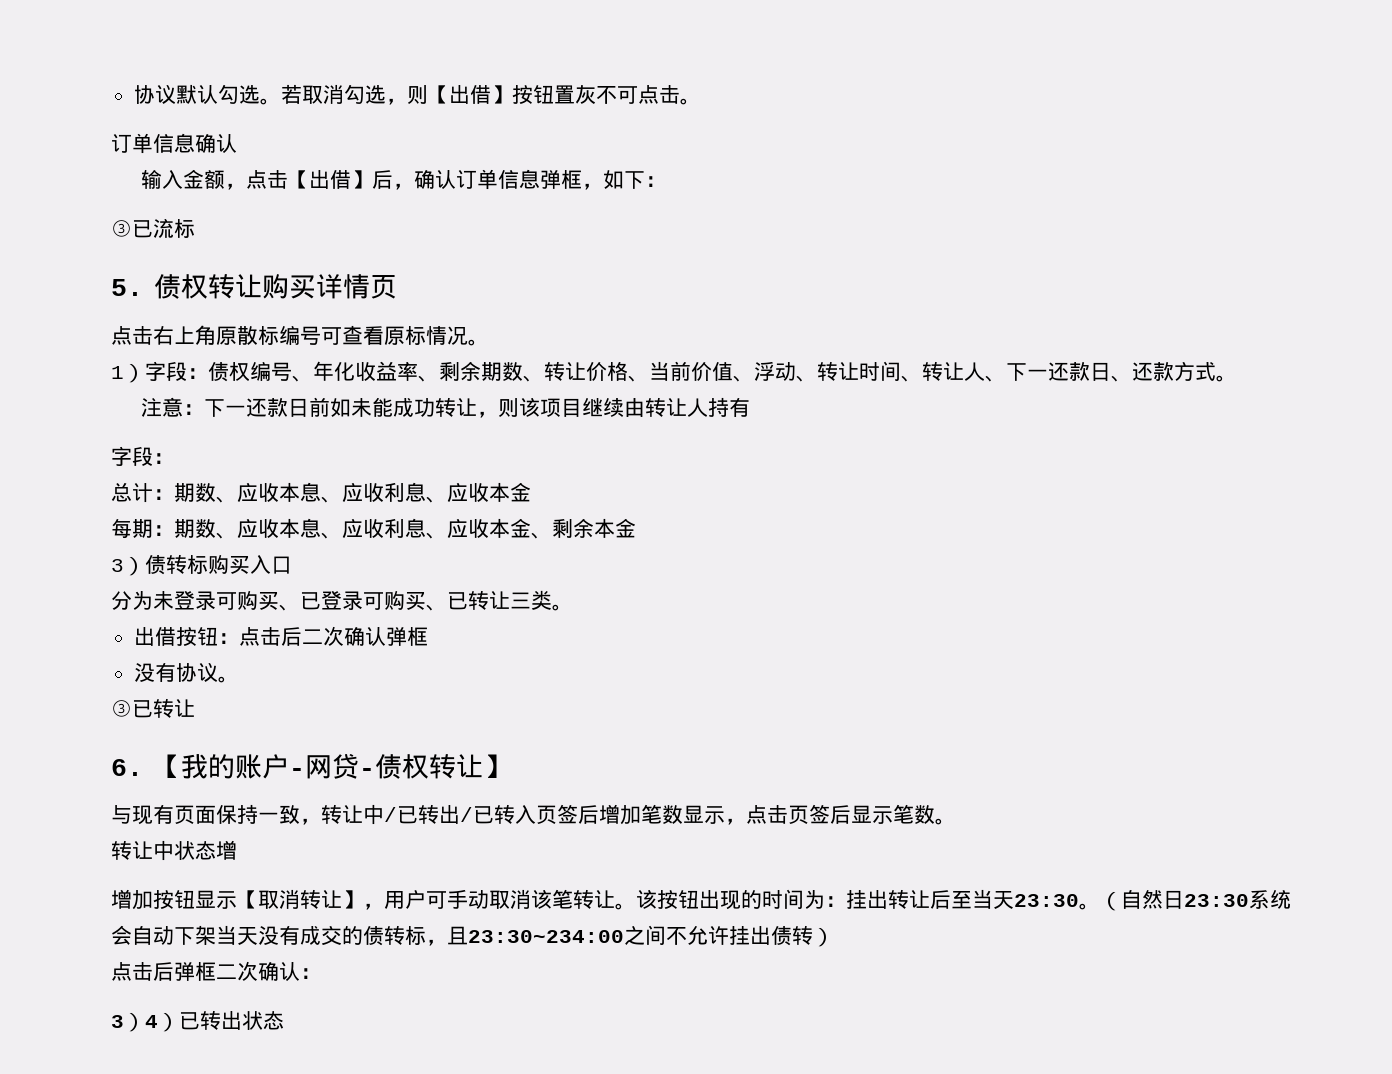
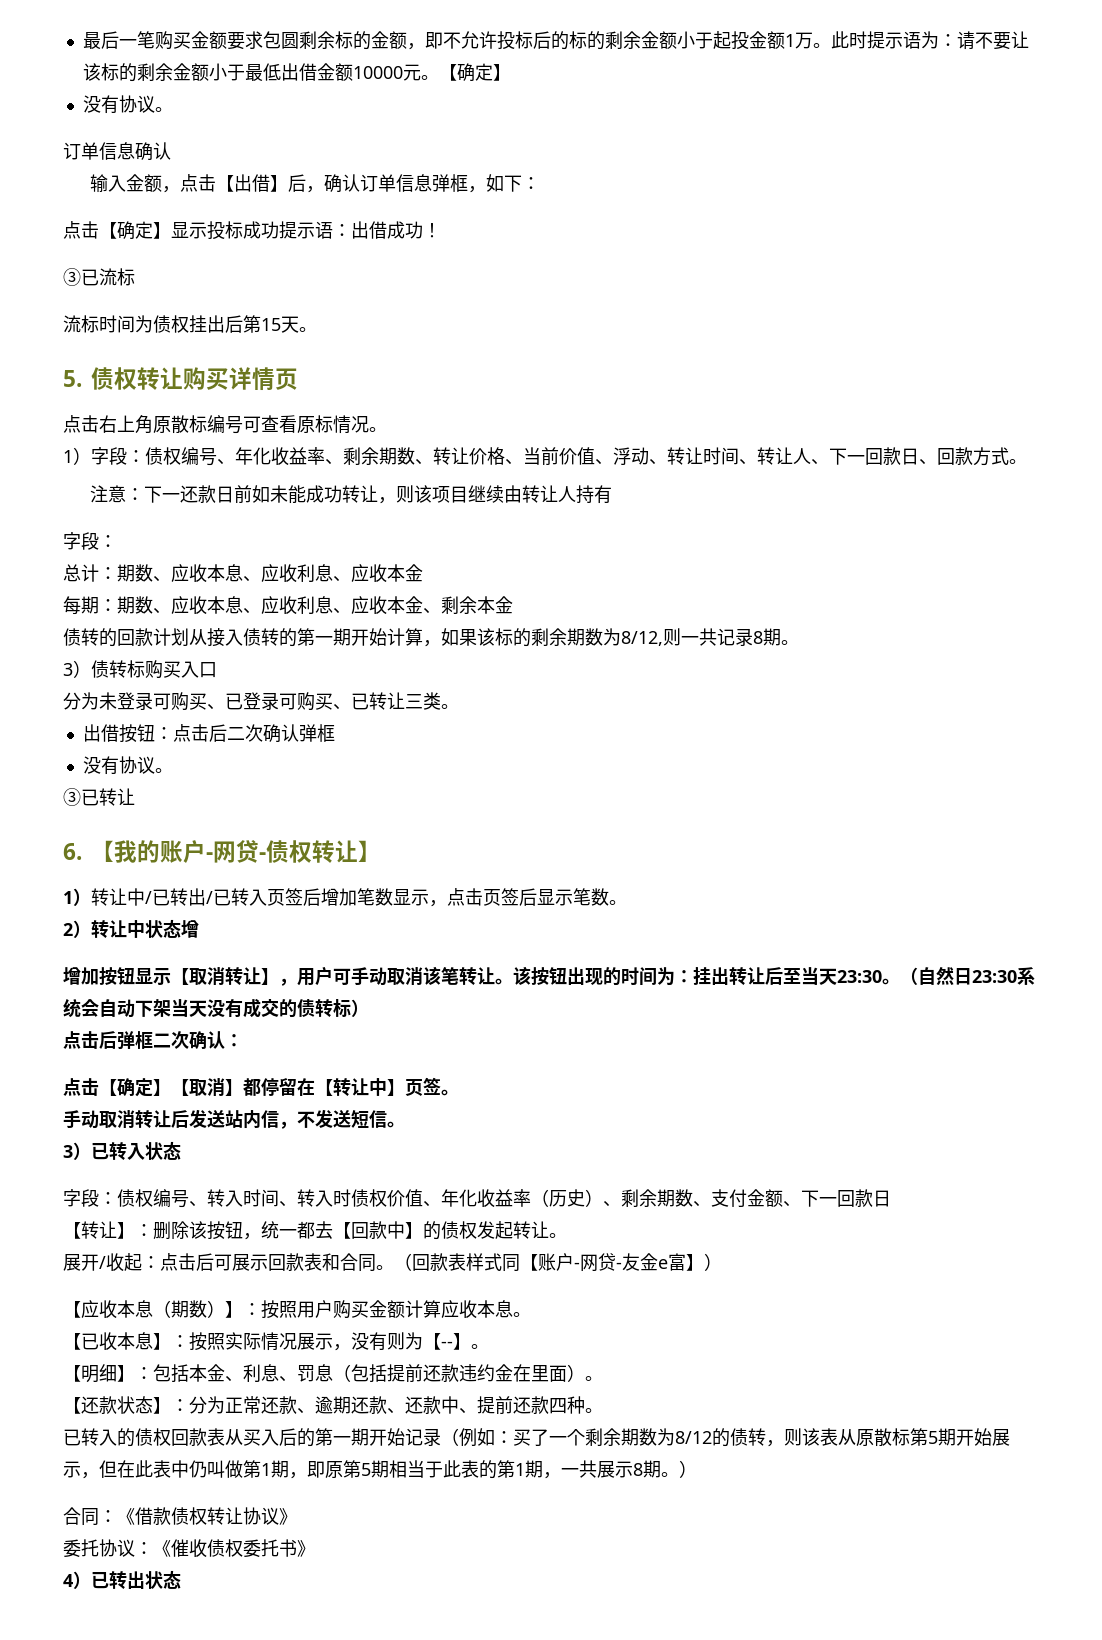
- 协议默认勾选。若取消勾选，则【出借】按钮置灰不可点击。
+ 最后一笔购买金额要求包圆剩余标的金额，即不允许投标后的标的剩余金额小于起投金额1万。此时提示语为：请不要让该标的剩余金额小于最低出借金额10000元。【确定】
+ 没有协议。
+ 点击【确定】显示投标成功提示语：出借成功！
  ③已流标
+ 流标时间为债权挂出后第15天。
- 1）字段：债权编号、年化收益率、剩余期数、转让价格、当前价值、浮动、转让时间、转让人、下一还款日、还款方式。
+ 1）字段：债权编号、年化收益率、剩余期数、转让价格、当前价值、浮动、转让时间、转让人、下一回款日、回款方式。
+ 债转的回款计划从接入债转的第一期开始计算，如果该标的剩余期数为8/12,则一共记录8期。
- 与现有页面保持一致，转让中/已转出/已转入页签后增加笔数显示，点击页签后显示笔数。
+ 1）转让中/已转出/已转入页签后增加笔数显示，点击页签后显示笔数。
- 转让中状态增
+ 2）转让中状态增
- （自然日23:30系统会自动下架当天没有成交的债转标，且23:30~234:00之间不允许挂出债转）
+ （自然日23:30系统会自动下架当天没有成交的债转标）
- 3）4）已转出状态
+ 点击【确定】【取消】都停留在【转让中】页签。
+ 手动取消转让后发送站内信，不发送短信。
+ 3）已转入状态
+ 字段：债权编号、转入时间、转入时债权价值、年化收益率（历史）、剩余期数、支付金额、下一回款日
+ 【转让】：删除该按钮，统一都去【回款中】的债权发起转让。
+ 展开/收起：点击后可展示回款表和合同。（回款表样式同【账户-网贷-友金e富】）
+ 【应收本息（期数）】：按照用户购买金额计算应收本息。
+ 【已收本息】：按照实际情况展示，没有则为【--】。
+ 【明细】：包括本金、利息、罚息（包括提前还款违约金在里面）。
+ 【还款状态】：分为正常还款、逾期还款、还款中、提前还款四种。
+ 已转入的债权回款表从买入后的第一期开始记录（例如：买了一个剩余期数为8/12的债转，则该表从原散标第5期开始展示，但在此表中仍叫做第1期，即原第5期相当于此表的第1期，一共展示8期。）
+ 合同：《借款债权转让协议》
+ 委托协议：《催收债权委托书》
+ 4）已转出状态

